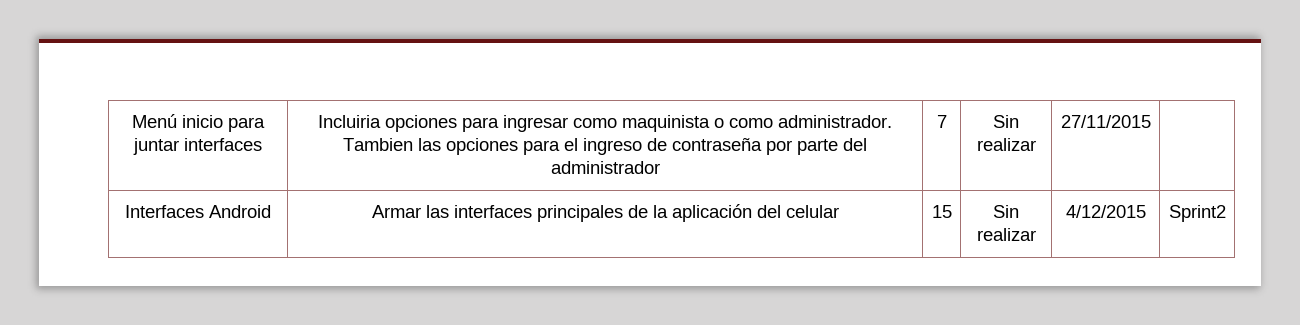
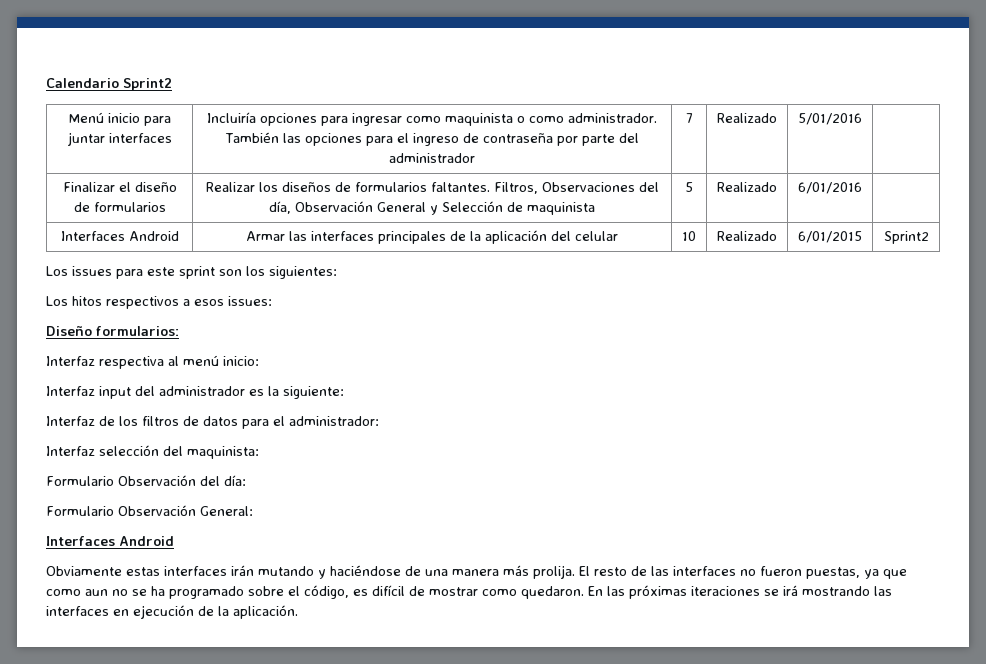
+ Calendario Sprint2
- Menú inicio para juntar interfaces | Incluiria opciones para ingresar como maquinista o como administrador. Tambien las opciones para el ingreso de contraseña por parte del administrador | 7 | Sin realizar | 27/11/2015 |
+ Menú inicio para juntar interfaces | Incluiría opciones para ingresar como maquinista o como administrador. También las opciones para el ingreso de contraseña por parte del administrador | 7 | Realizado | 5/01/2016 |
+ Finalizar el diseño de formularios | Realizar los diseños de formularios faltantes. Filtros, Observaciones del día, Observación General y Selección de maquinista | 5 | Realizado | 6/01/2016 |
- Interfaces Android | Armar las interfaces principales de la aplicación del celular | 15 | Sin realizar | 4/12/2015 | Sprint2
+ Interfaces Android | Armar las interfaces principales de la aplicación del celular | 10 | Realizado | 6/01/2015 | Sprint2
+ Los issues para este sprint son los siguientes:
+ Los hitos respectivos a esos issues:
+ Diseño formularios:
+ Interfaz respectiva al menú inicio:
+ Interfaz input del administrador es la siguiente:
+ Interfaz de los filtros de datos para el administrador:
+ Interfaz selección del maquinista:
+ Formulario Observación del día:
+ Formulario Observación General:
+ Interfaces Android
+ Obviamente estas interfaces irán mutando y haciéndose de una manera más prolija. El resto de las interfaces no fueron puestas, ya que como aun no se ha programado sobre el código, es difícil de mostrar como quedaron. En las próximas iteraciones se irá mostrando las interfaces en ejecución de la aplicación.

